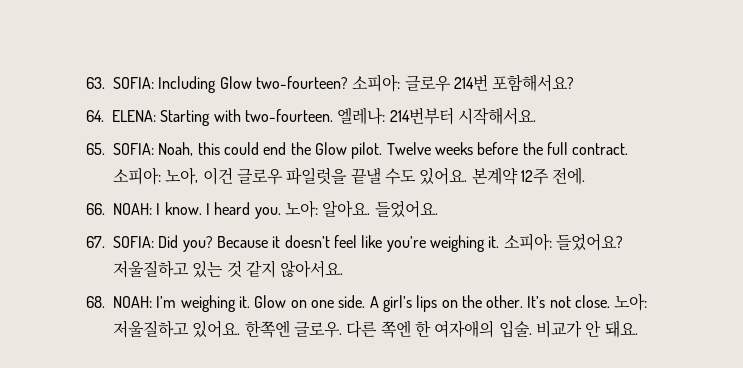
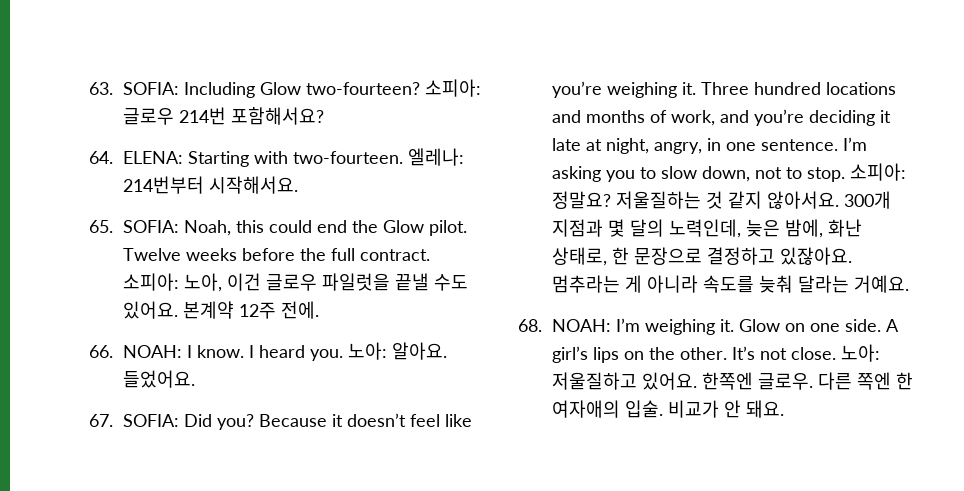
- 소피아: 들었어요? 저울질하고 있는 것 같지 않아서요.
+ Three hundred locations and months of work, and you’re deciding it late at night, angry, in one sentence. I’m asking you to slow down, not to stop. 소피아: 정말요? 저울질하는 것 같지 않아서요. 300개 지점과 몇 달의 노력인데, 늦은 밤에, 화난 상태로, 한 문장으로 결정하고 있잖아요. 멈추라는 게 아니라 속도를 늦춰 달라는 거예요.

